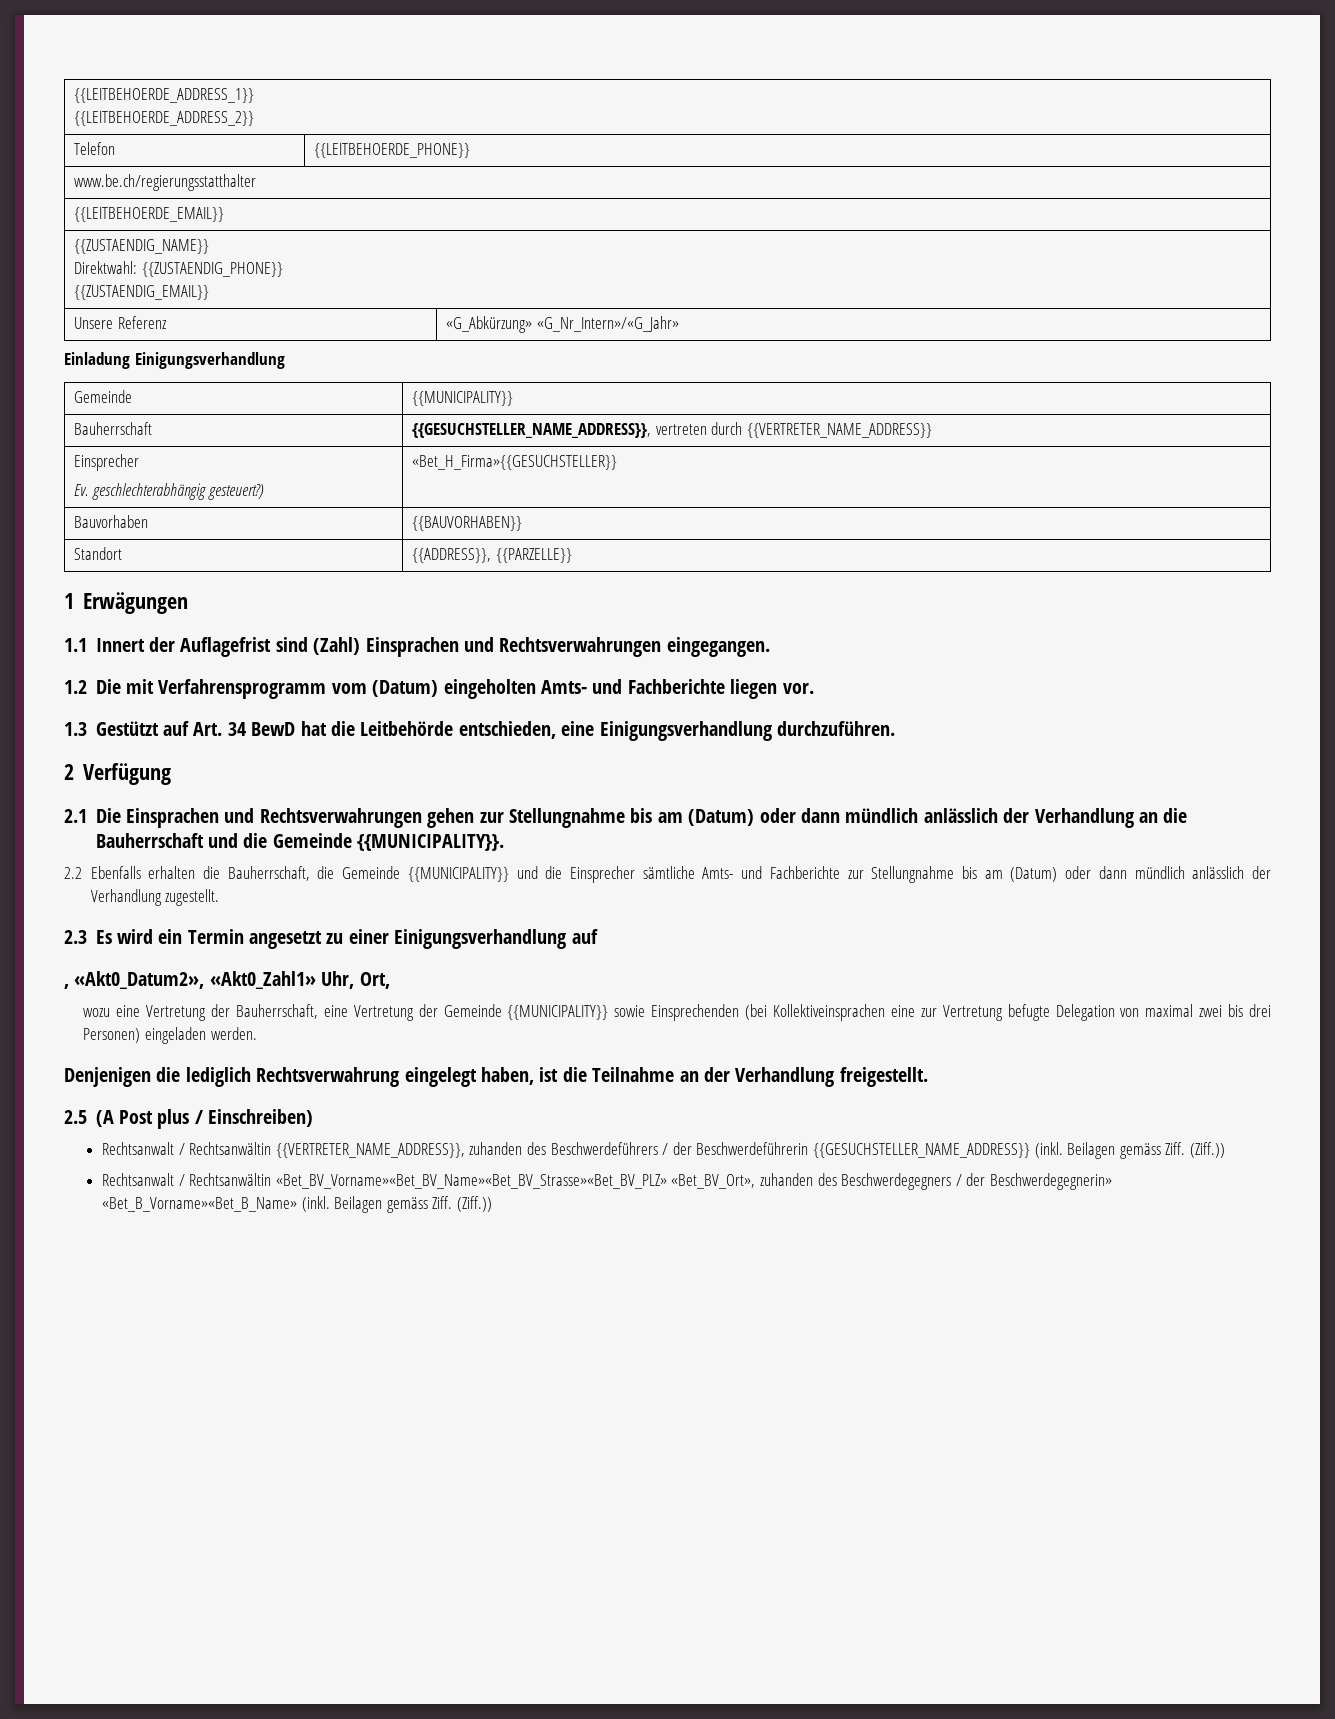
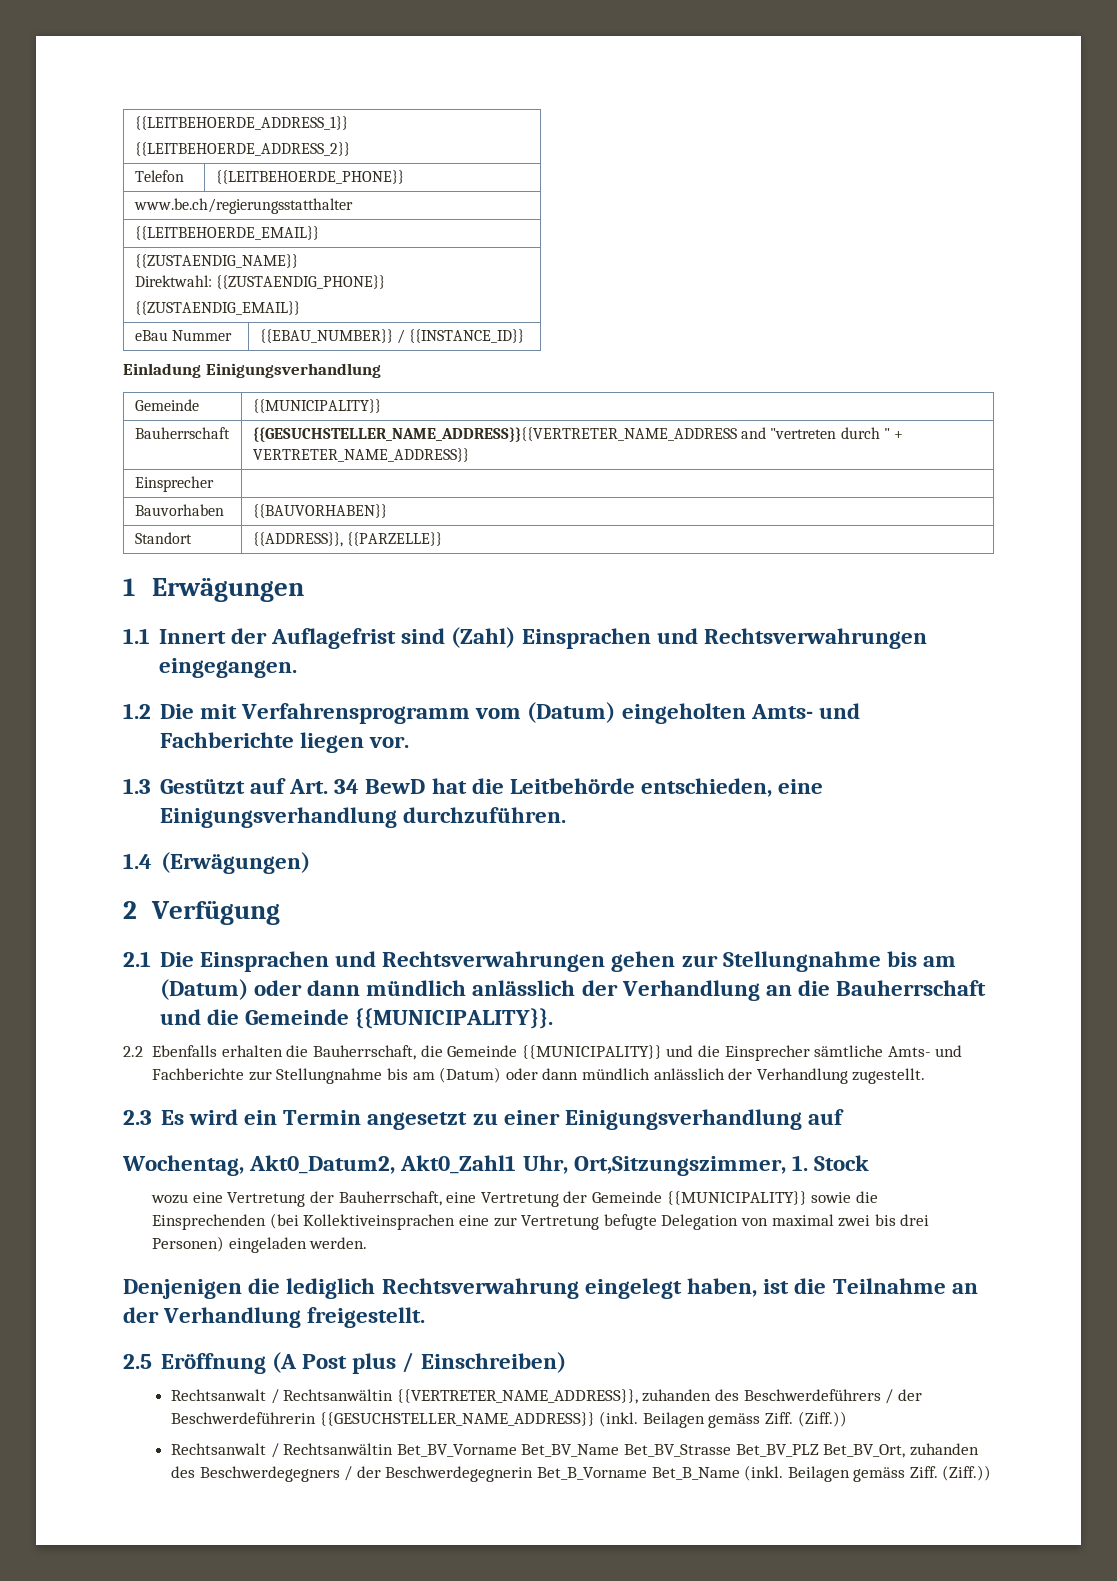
- Unsere Referenz | «G_Abkürzung» «G_Nr_Intern»/«G_Jahr»
+ eBau Nummer | {{EBAU_NUMBER}} / {{INSTANCE_ID}}
- Bauherrschaft | {{GESUCHSTELLER_NAME_ADDRESS}}, vertreten durch {{VERTRETER_NAME_ADDRESS}}
- Einsprecher
- Ev. geschlechterabhängig gesteuert?) | «Bet_H_Firma»{{GESUCHSTELLER}}
+ Bauherrschaft | {{GESUCHSTELLER_NAME_ADDRESS}}{{VERTRETER_NAME_ADDRESS and "vertreten durch " + VERTRETER_NAME_ADDRESS}}
+ Einsprecher |
+ 1.4 (Erwägungen)
- , «Akt0_Datum2», «Akt0_Zahl1» Uhr, Ort,
+ Wochentag, Akt0_Datum2, Akt0_Zahl1 Uhr, Ort,Sitzungszimmer, 1. Stock
- wozu eine Vertretung der Bauherrschaft, eine Vertretung der Gemeinde {{MUNICIPALITY}} sowie Einsprechenden (bei Kollektiveinsprachen eine zur Vertretung befugte Delegation von maximal zwei bis drei Personen) eingeladen werden.
+ wozu eine Vertretung der Bauherrschaft, eine Vertretung der Gemeinde {{MUNICIPALITY}} sowie die Einsprechenden (bei Kollektiveinsprachen eine zur Vertretung befugte Delegation von maximal zwei bis drei Personen) eingeladen werden.
- 2.5 (A Post plus / Einschreiben)
+ 2.5 Eröffnung (A Post plus / Einschreiben)
- Rechtsanwalt / Rechtsanwältin «Bet_BV_Vorname»«Bet_BV_Name»«Bet_BV_Strasse»«Bet_BV_PLZ» «Bet_BV_Ort», zuhanden des Beschwerdegegners / der Beschwerdegegnerin» «Bet_B_Vorname»«Bet_B_Name» (inkl.
+ Rechtsanwalt / Rechtsanwältin Bet_BV_Vorname Bet_BV_Name Bet_BV_Strasse Bet_BV_PLZ Bet_BV_Ort, zuhanden des Beschwerdegegners / der Beschwerdegegnerin Bet_B_Vorname Bet_B_Name (inkl.

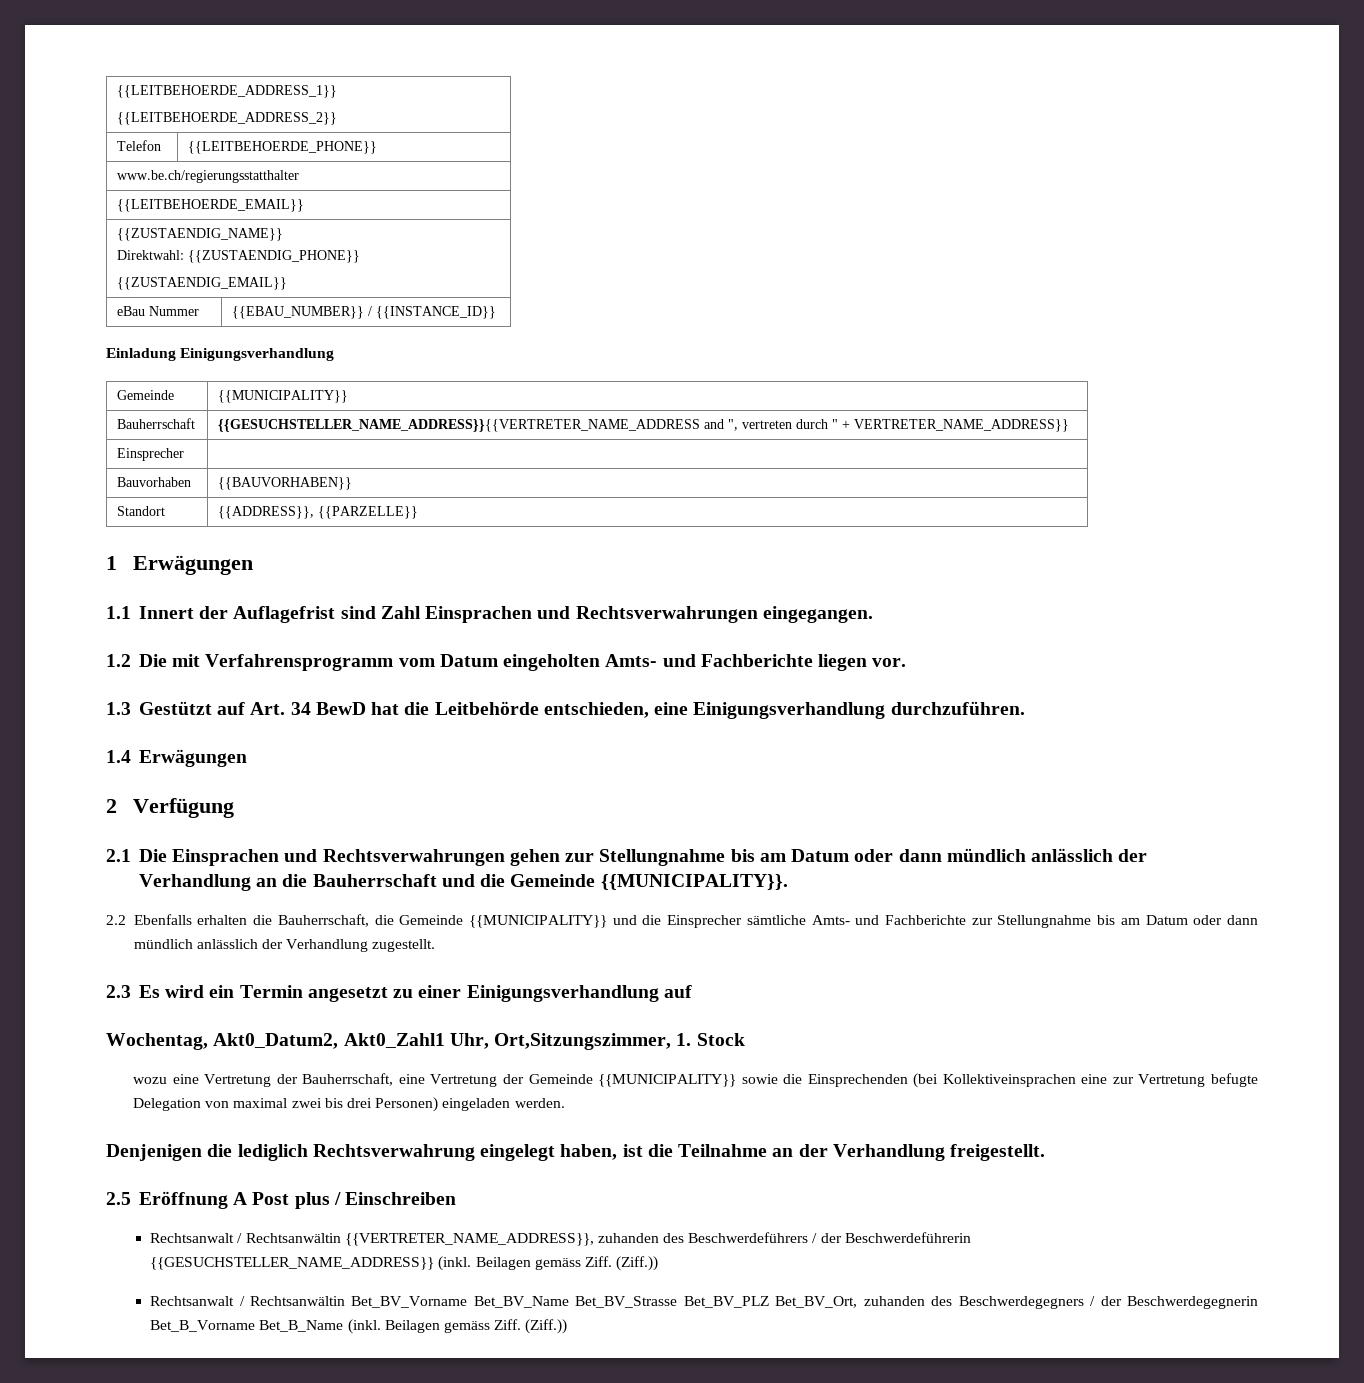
- Bauherrschaft | {{GESUCHSTELLER_NAME_ADDRESS}}{{VERTRETER_NAME_ADDRESS and "vertreten durch " + VERTRETER_NAME_ADDRESS}}
+ Bauherrschaft | {{GESUCHSTELLER_NAME_ADDRESS}}{{VERTRETER_NAME_ADDRESS and ", vertreten durch " + VERTRETER_NAME_ADDRESS}}
- 1.1 Innert der Auflagefrist sind (Zahl) Einsprachen und Rechtsverwahrungen eingegangen.
+ 1.1 Innert der Auflagefrist sind Zahl Einsprachen und Rechtsverwahrungen eingegangen.
- 1.2 Die mit Verfahrensprogramm vom (Datum) eingeholten Amts- und Fachberichte liegen vor.
+ 1.2 Die mit Verfahrensprogramm vom Datum eingeholten Amts- und Fachberichte liegen vor.
- 1.4 (Erwägungen)
+ 1.4 Erwägungen
- 2.1 Die Einsprachen und Rechtsverwahrungen gehen zur Stellungnahme bis am (Datum) oder dann mündlich anlässlich der Verhandlung an die Bauherrschaft und die Gemeinde {{MUNICIPALITY}}.
+ 2.1 Die Einsprachen und Rechtsverwahrungen gehen zur Stellungnahme bis am Datum oder dann mündlich anlässlich der Verhandlung an die Bauherrschaft und die Gemeinde {{MUNICIPALITY}}.
- 2.2 Ebenfalls erhalten die Bauherrschaft, die Gemeinde {{MUNICIPALITY}} und die Einsprecher sämtliche Amts- und Fachberichte zur Stellungnahme bis am (Datum) oder dann mündlich anlässlich der Verhandlung zugestellt.
+ 2.2 Ebenfalls erhalten die Bauherrschaft, die Gemeinde {{MUNICIPALITY}} und die Einsprecher sämtliche Amts- und Fachberichte zur Stellungnahme bis am Datum oder dann mündlich anlässlich der Verhandlung zugestellt.
- 2.5 Eröffnung (A Post plus / Einschreiben)
+ 2.5 Eröffnung A Post plus / Einschreiben

